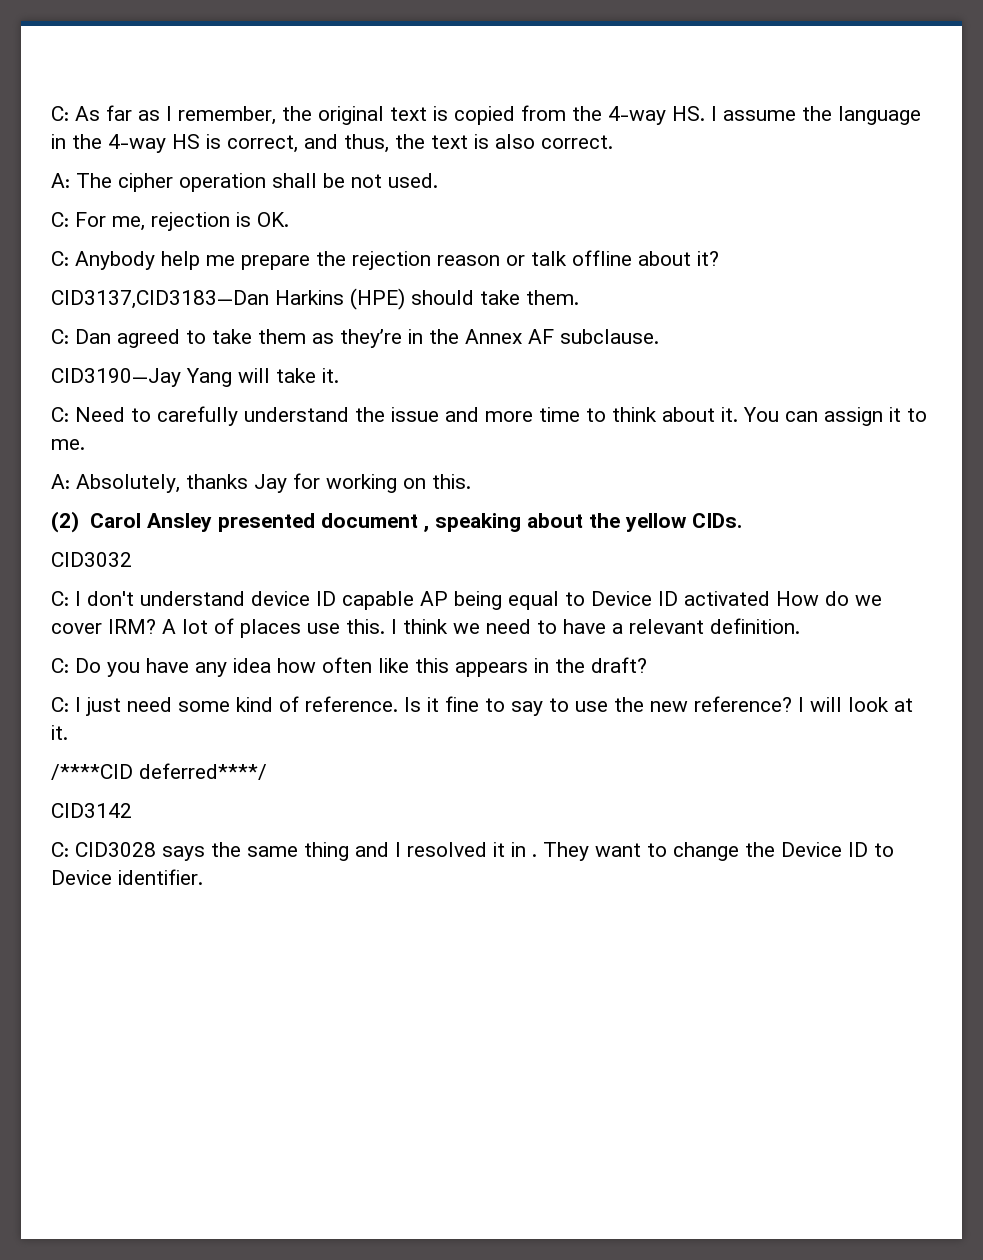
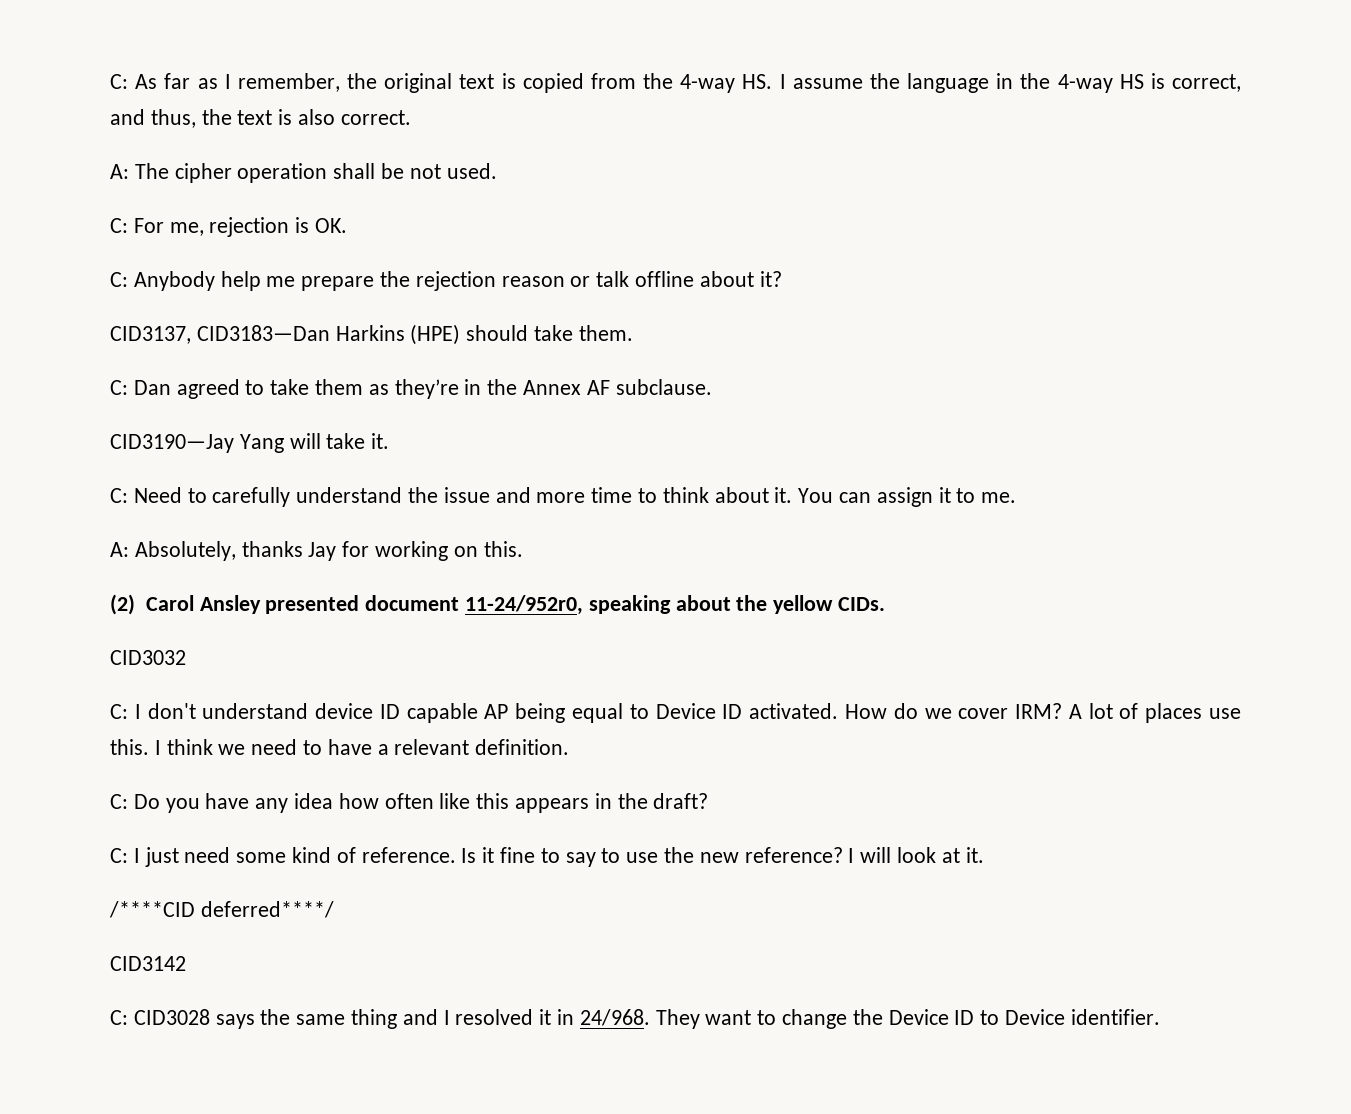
- CID3137,CID3183—Dan Harkins (HPE) should take them.
+ CID3137, CID3183—Dan Harkins (HPE) should take them.
- (2) Carol Ansley presented document , speaking about the yellow CIDs.
+ (2) Carol Ansley presented document 11-24/952r0, speaking about the yellow CIDs.
- C: I don't understand device ID capable AP being equal to Device ID activated How do we cover IRM?
+ C: I don't understand device ID capable AP being equal to Device ID activated. How do we cover IRM?
- C: CID3028 says the same thing and I resolved it in .
+ C: CID3028 says the same thing and I resolved it in 24/968.

